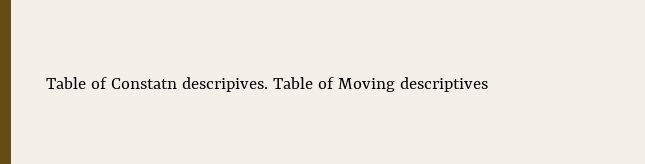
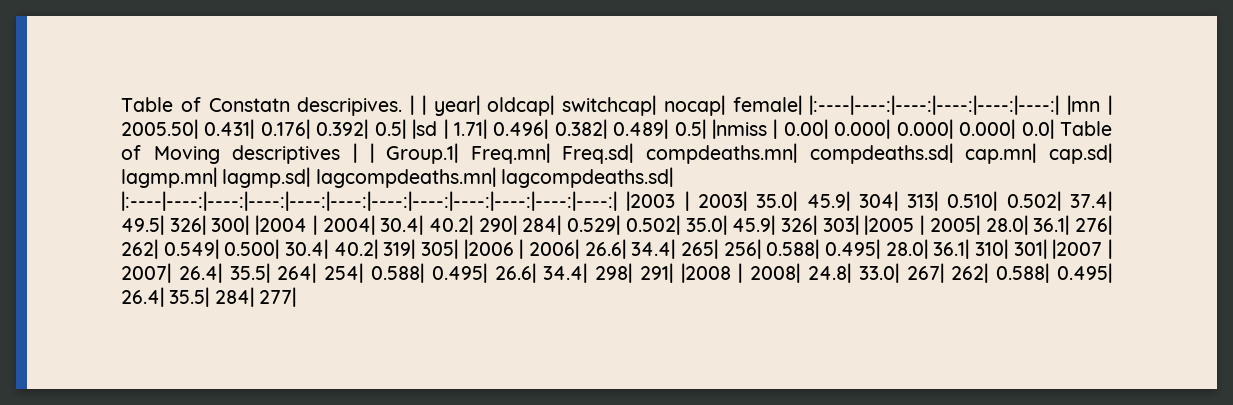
- Table of Moving descriptives
+ | | year| oldcap| switchcap| nocap| female| |:----|----:|----:|----:|----:|----:| |mn | 2005.50| 0.431| 0.176| 0.392| 0.5| |sd | 1.71| 0.496| 0.382| 0.489| 0.5| |nmiss | 0.00| 0.000| 0.000| 0.000| 0.0| Table of Moving descriptives | | Group.1| Freq.mn| Freq.sd| compdeaths.mn| compdeaths.sd| cap.mn| cap.sd| lagmp.mn| lagmp.sd| lagcompdeaths.mn| lagcompdeaths.sd| |:----|----:|----:|----:|----:|----:|----:|----:|----:|----:|----:|----:| |2003 | 2003| 35.0| 45.9| 304| 313| 0.510| 0.502| 37.4| 49.5| 326| 300| |2004 | 2004| 30.4| 40.2| 290| 284| 0.529| 0.502| 35.0| 45.9| 326| 303| |2005 | 2005| 28.0| 36.1| 276| 262| 0.549| 0.500| 30.4| 40.2| 319| 305| |2006 | 2006| 26.6| 34.4| 265| 256| 0.588| 0.495| 28.0| 36.1| 310| 301| |2007 | 2007| 26.4| 35.5| 264| 254| 0.588| 0.495| 26.6| 34.4| 298| 291| |2008 | 2008| 24.8| 33.0| 267| 262| 0.588| 0.495| 26.4| 35.5| 284| 277|

